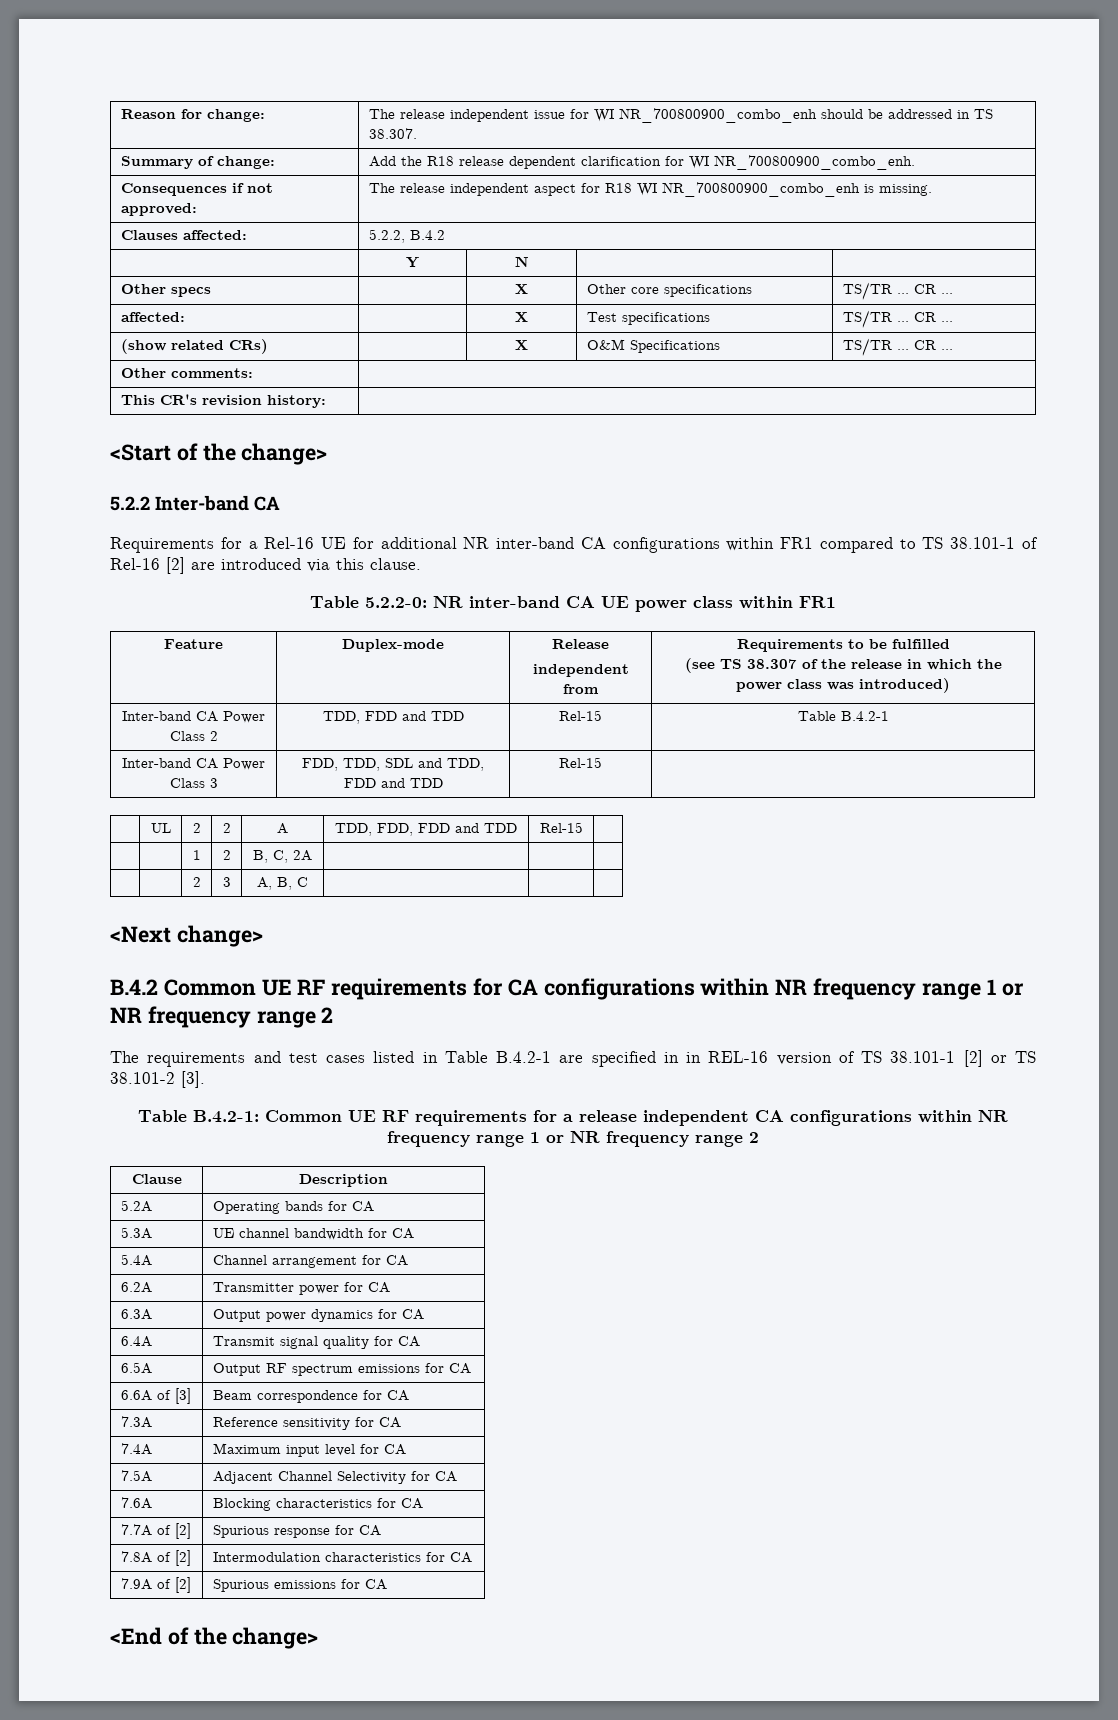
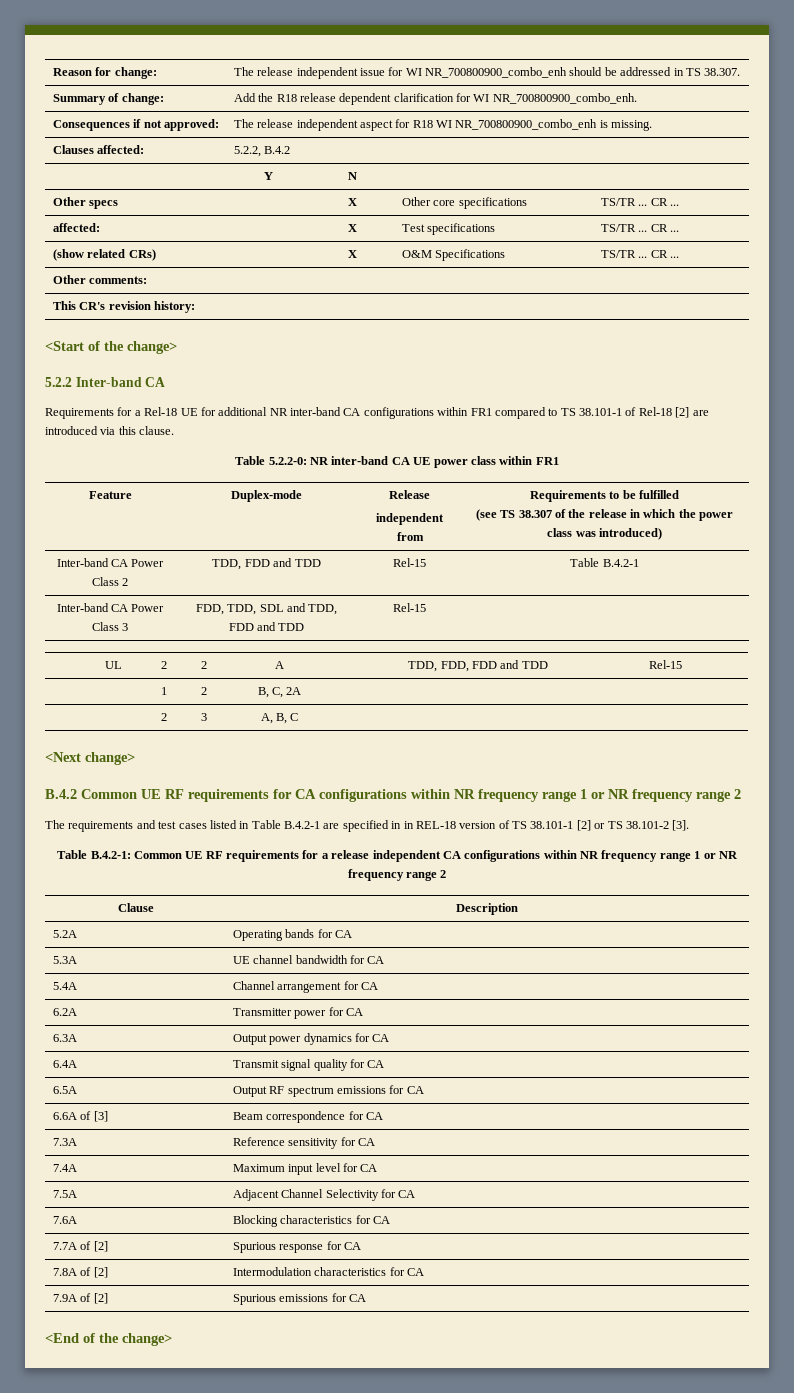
- Requirements for a Rel-16 UE for additional NR inter-band CA configurations within FR1 compared to TS 38.101-1 of Rel-16 [2] are introduced via this clause.
+ Requirements for a Rel-18 UE for additional NR inter-band CA configurations within FR1 compared to TS 38.101-1 of Rel-18 [2] are introduced via this clause.
- The requirements and test cases listed in Table B.4.2-1 are specified in in REL-16 version of TS 38.101-1 [2] or TS 38.101-2 [3].
+ The requirements and test cases listed in Table B.4.2-1 are specified in in REL-18 version of TS 38.101-1 [2] or TS 38.101-2 [3].

